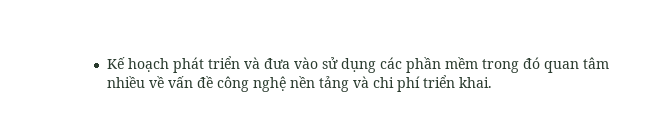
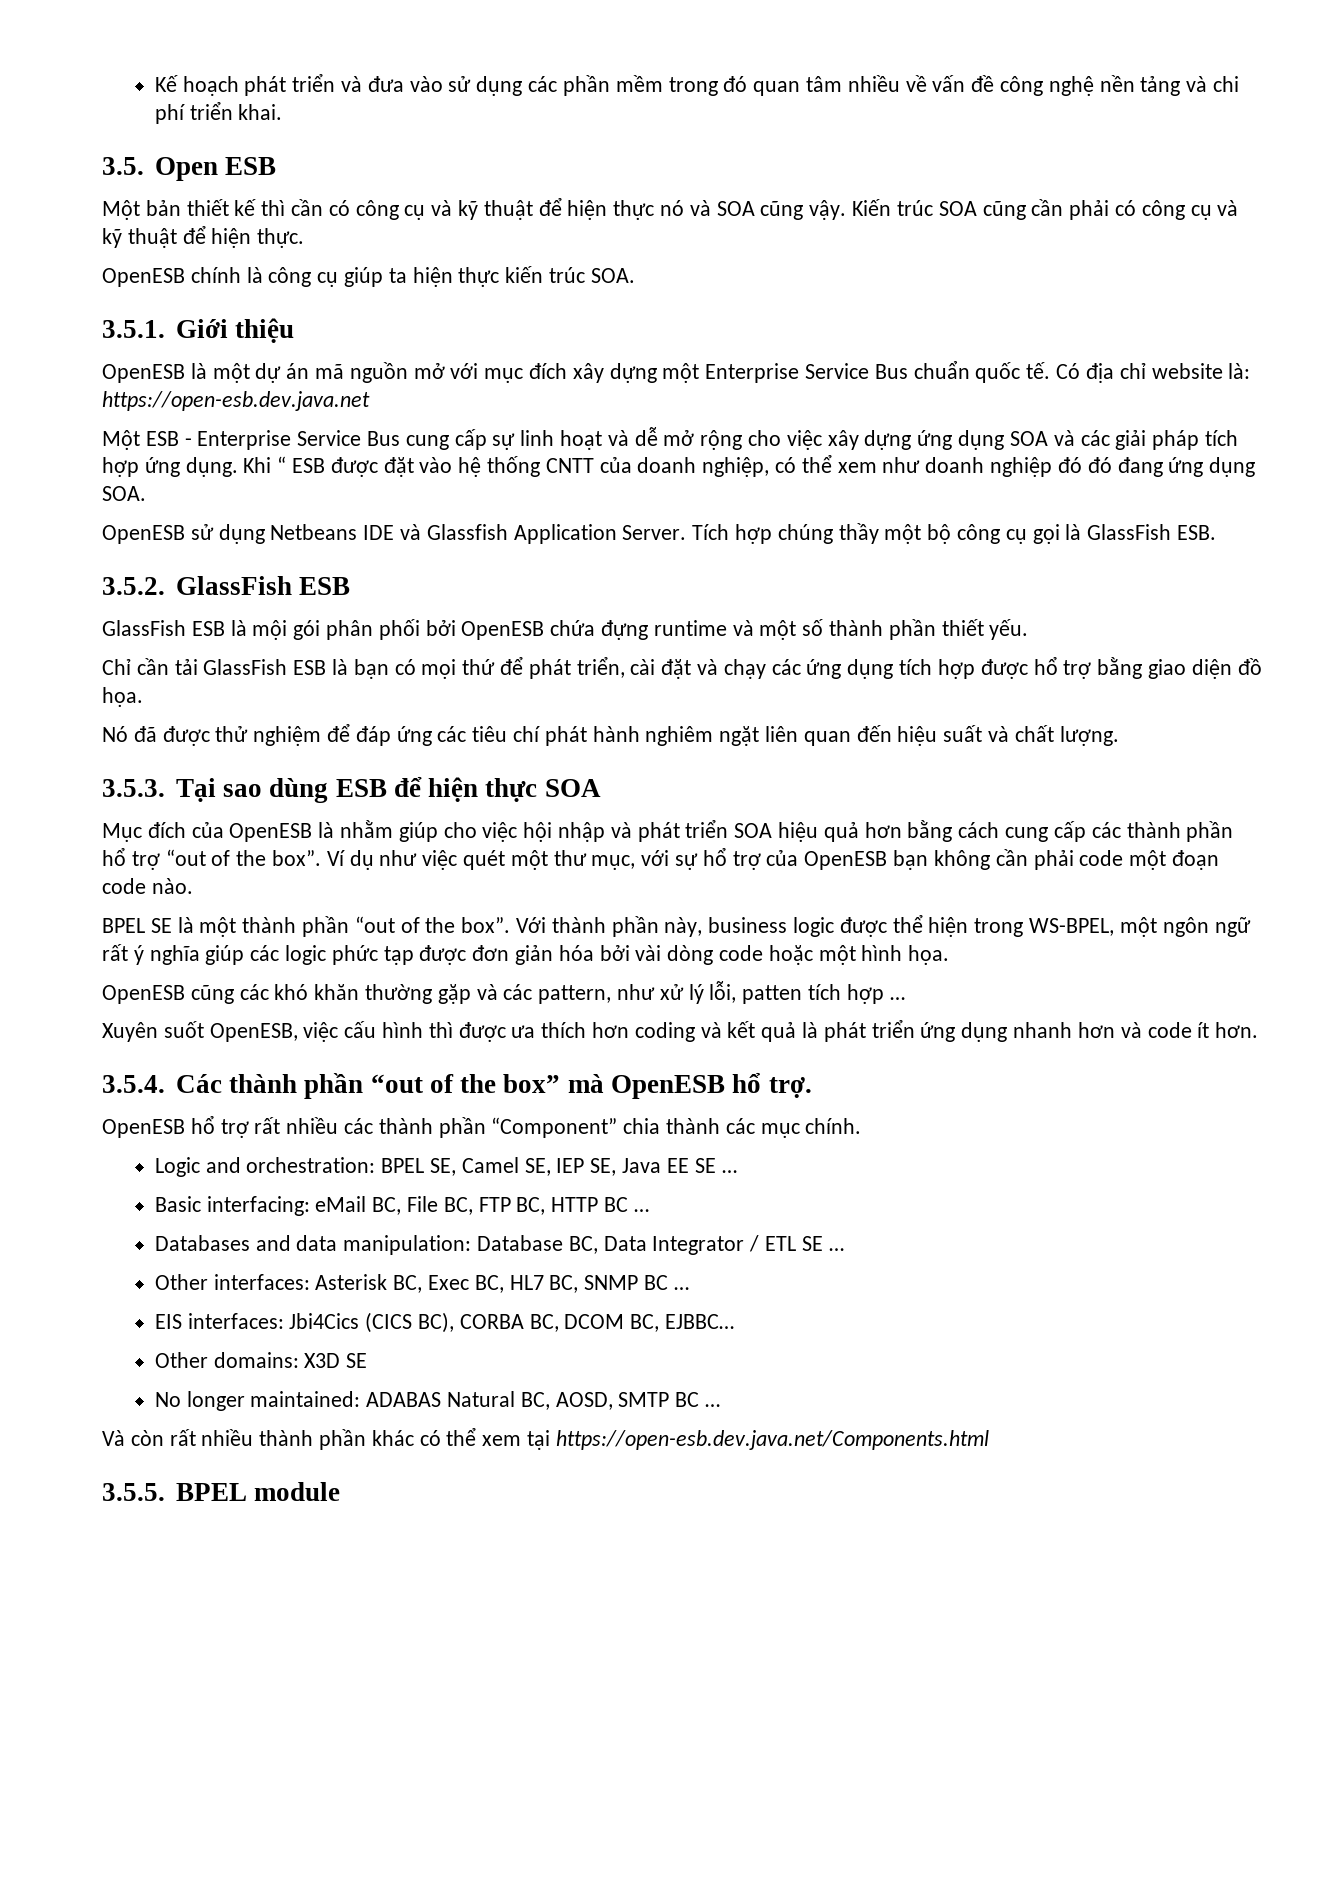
+ 3.5. Open ESB
+ Một bản thiết kế thì cần có công cụ và kỹ thuật để hiện thực nó và SOA cũng vậy. Kiến trúc SOA cũng cần phải có công cụ và kỹ thuật để hiện thực.
+ OpenESB chính là công cụ giúp ta hiện thực kiến trúc SOA.
+ 3.5.1. Giới thiệu
+ OpenESB là một dự án mã nguồn mở với mục đích xây dựng một Enterprise Service Bus chuẩn quốc tế. Có địa chỉ website là: https://open-esb.dev.java.net
+ Một ESB - Enterprise Service Bus cung cấp sự linh hoạt và dễ mở rộng cho việc xây dựng ứng dụng SOA và các giải pháp tích hợp ứng dụng. Khi “ ESB được đặt vào hệ thống CNTT của doanh nghiệp, có thể xem như doanh nghiệp đó đó đang ứng dụng SOA.
+ OpenESB sử dụng Netbeans IDE và Glassfish Application Server. Tích hợp chúng thầy một bộ công cụ gọi là GlassFish ESB.
+ 3.5.2. GlassFish ESB
+ GlassFish ESB là mội gói phân phối bởi OpenESB chứa đựng runtime và một số thành phần thiết yếu.
+ Chỉ cần tải GlassFish ESB là bạn có mọi thứ để phát triển, cài đặt và chạy các ứng dụng tích hợp được hổ trợ bằng giao diện đồ họa.
+ Nó đã được thử nghiệm để đáp ứng các tiêu chí phát hành nghiêm ngặt liên quan đến hiệu suất và chất lượng.
+ 3.5.3. Tại sao dùng ESB để hiện thực SOA
+ Mục đích của OpenESB là nhằm giúp cho việc hội nhập và phát triển SOA hiệu quả hơn bằng cách cung cấp các thành phần hổ trợ “out of the box”. Ví dụ như việc quét một thư mục, với sự hổ trợ của OpenESB bạn không cần phải code một đoạn code nào.
+ BPEL SE là một thành phần “out of the box”. Với thành phần này, business logic được thể hiện trong WS-BPEL, một ngôn ngữ rất ý nghĩa giúp các logic phức tạp được đơn giản hóa bởi vài dòng code hoặc một hình họa.
+ OpenESB cũng các khó khăn thường gặp và các pattern, như xử lý lỗi, patten tích hợp …
+ Xuyên suốt OpenESB, việc cấu hình thì được ưa thích hơn coding và kết quả là phát triển ứng dụng nhanh hơn và code ít hơn.
+ 3.5.4. Các thành phần “out of the box” mà OpenESB hổ trợ.
+ OpenESB hổ trợ rất nhiều các thành phần “Component” chia thành các mục chính.
+ Logic and orchestration: BPEL SE, Camel SE, IEP SE, Java EE SE …
+ Basic interfacing: eMail BC, File BC, FTP BC, HTTP BC …
+ Databases and data manipulation: Database BC, Data Integrator / ETL SE …
+ Other interfaces: Asterisk BC, Exec BC, HL7 BC, SNMP BC …
+ EIS interfaces: Jbi4Cics (CICS BC), CORBA BC, DCOM BC, EJBBC…
+ Other domains: X3D SE
+ No longer maintained: ADABAS Natural BC, AOSD, SMTP BC …
+ Và còn rất nhiều thành phần khác có thể xem tại https://open-esb.dev.java.net/Components.html
+ 3.5.5. BPEL module

